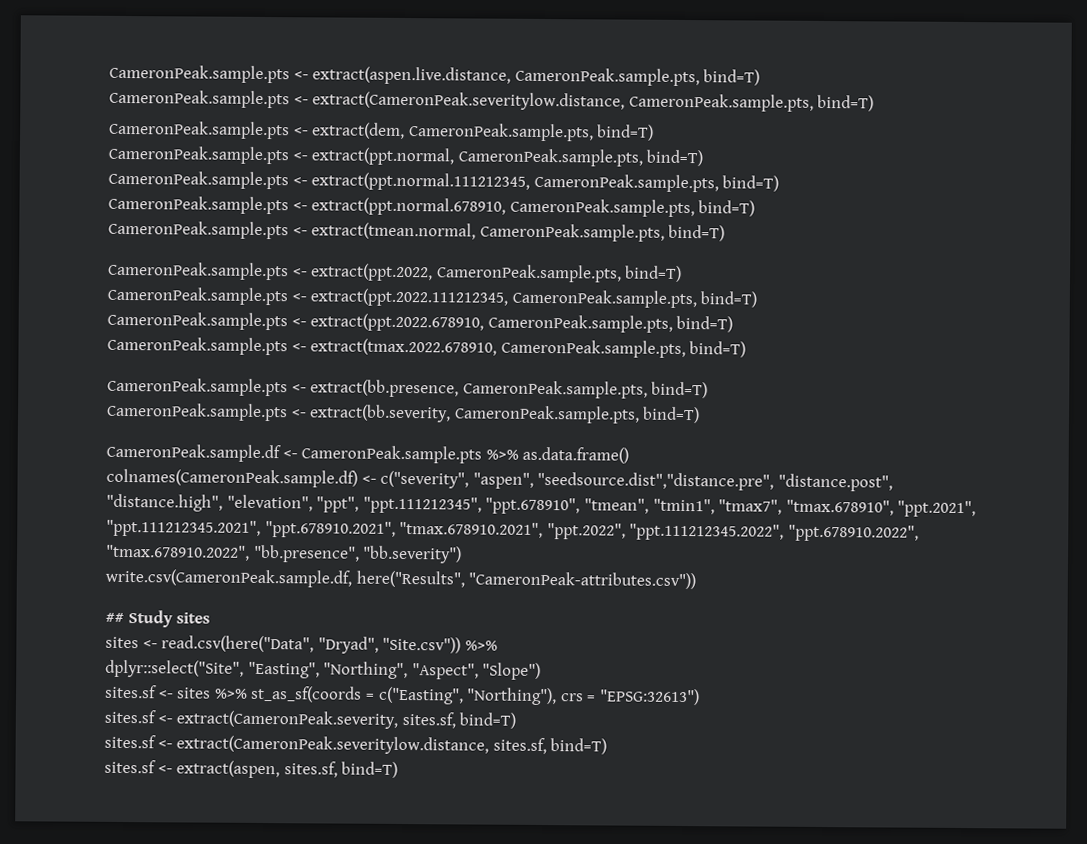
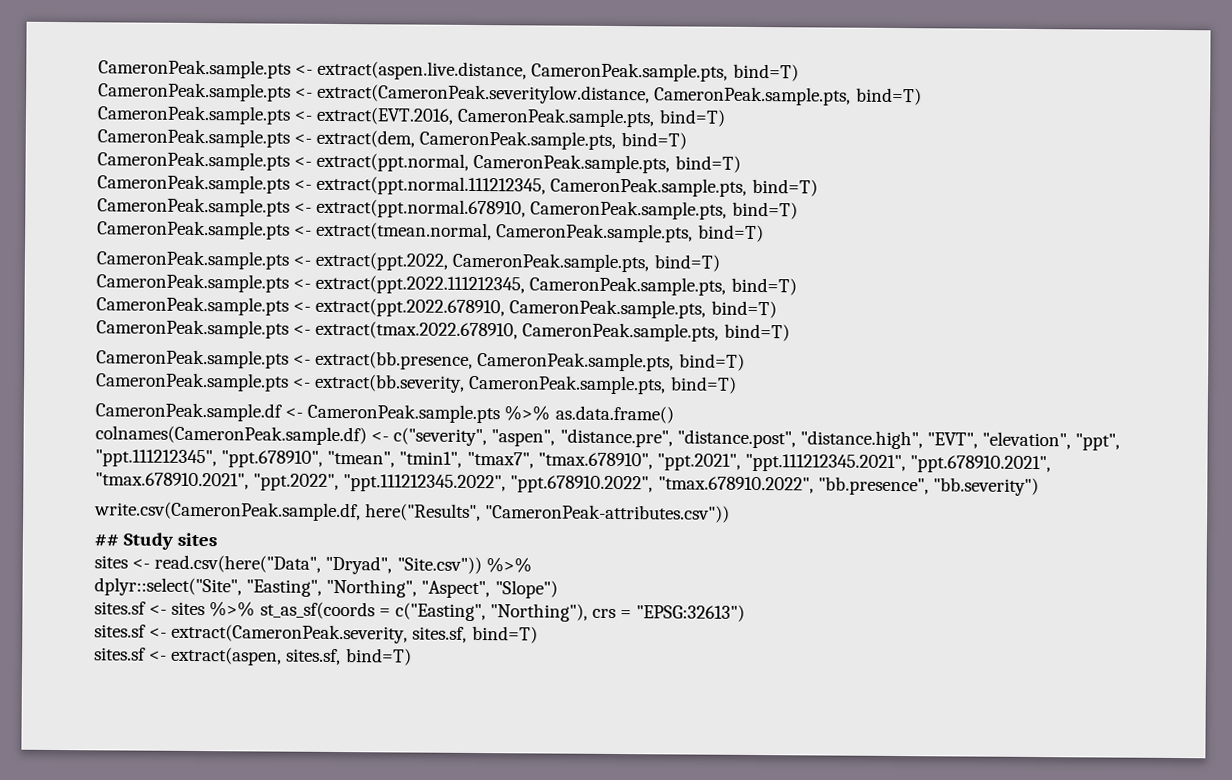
+ CameronPeak.sample.pts <- extract(EVT.2016, CameronPeak.sample.pts, bind=T)
- colnames(CameronPeak.sample.df) <- c("severity", "aspen", "seedsource.dist","distance.pre", "distance.post", "distance.high", "elevation", "ppt", "ppt.111212345", "ppt.678910", "tmean", "tmin1", "tmax7", "tmax.678910", "ppt.2021", "ppt.111212345.2021", "ppt.678910.2021", "tmax.678910.2021", "ppt.2022", "ppt.111212345.2022", "ppt.678910.2022", "tmax.678910.2022", "bb.presence", "bb.severity")
+ colnames(CameronPeak.sample.df) <- c("severity", "aspen", "distance.pre", "distance.post", "distance.high", "EVT", "elevation", "ppt", "ppt.111212345", "ppt.678910", "tmean", "tmin1", "tmax7", "tmax.678910", "ppt.2021", "ppt.111212345.2021", "ppt.678910.2021", "tmax.678910.2021", "ppt.2022", "ppt.111212345.2022", "ppt.678910.2022", "tmax.678910.2022", "bb.presence", "bb.severity")
- sites.sf <- extract(CameronPeak.severitylow.distance, sites.sf, bind=T)

